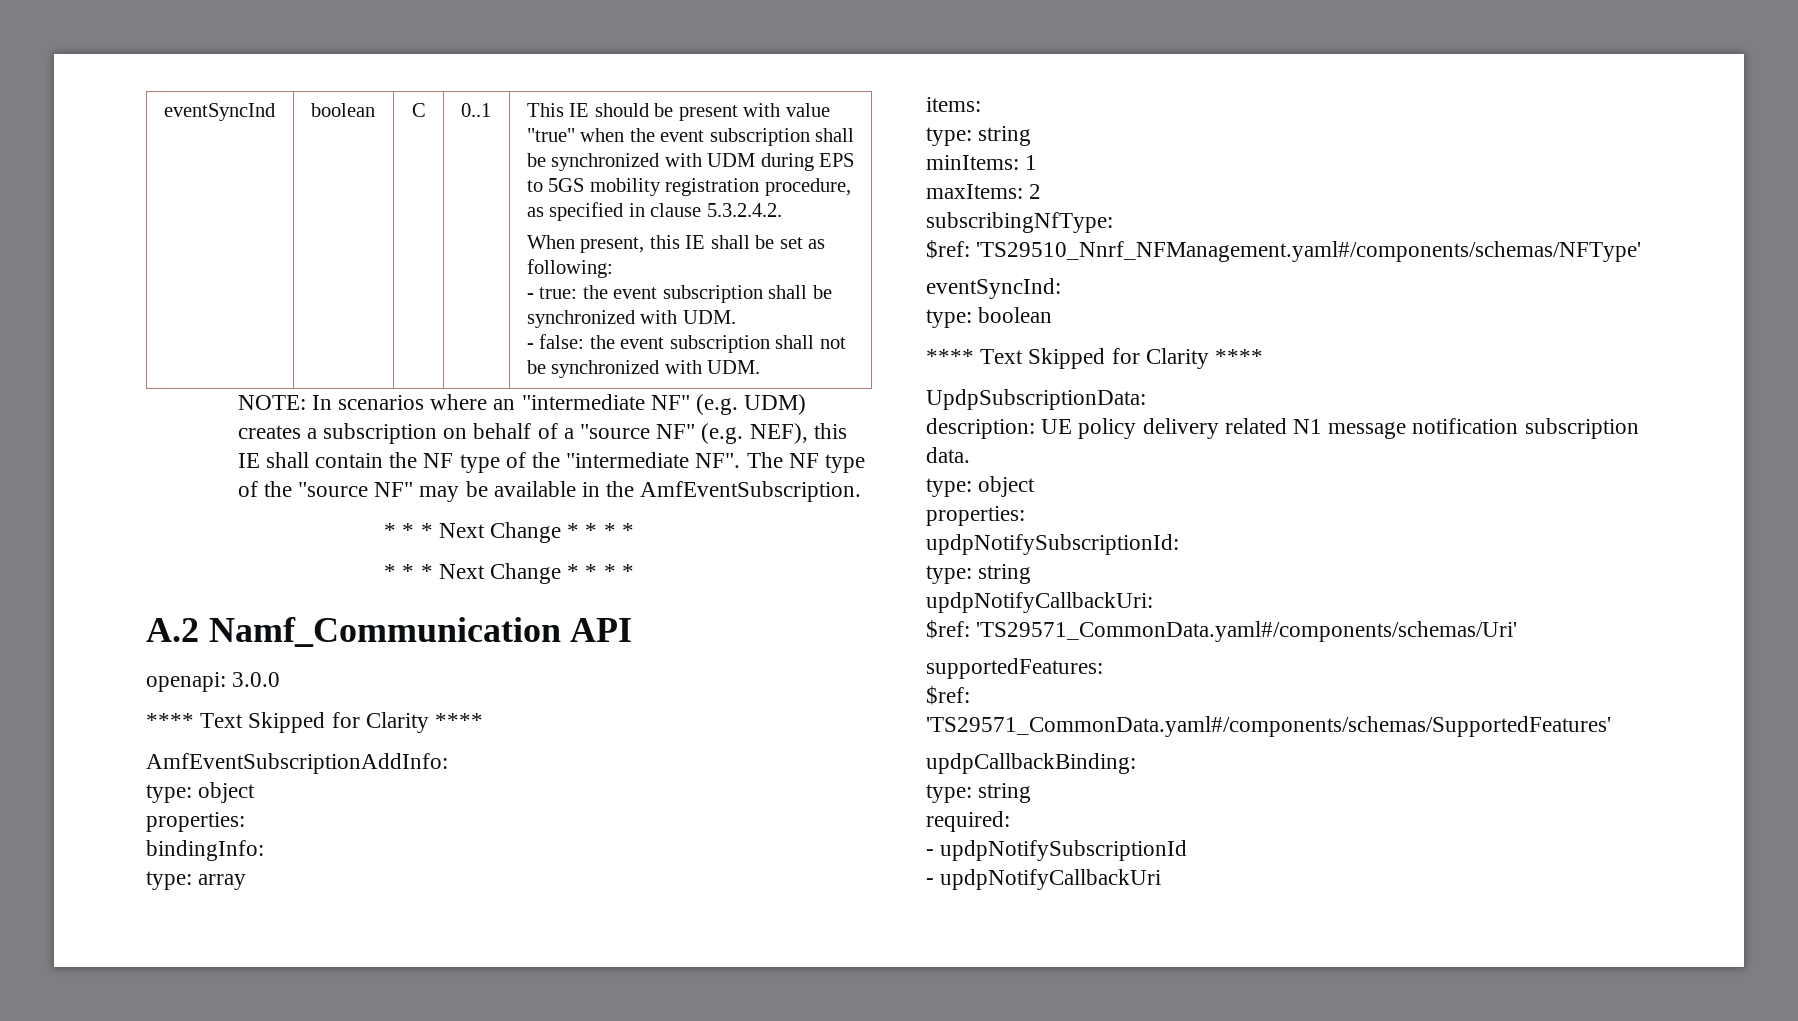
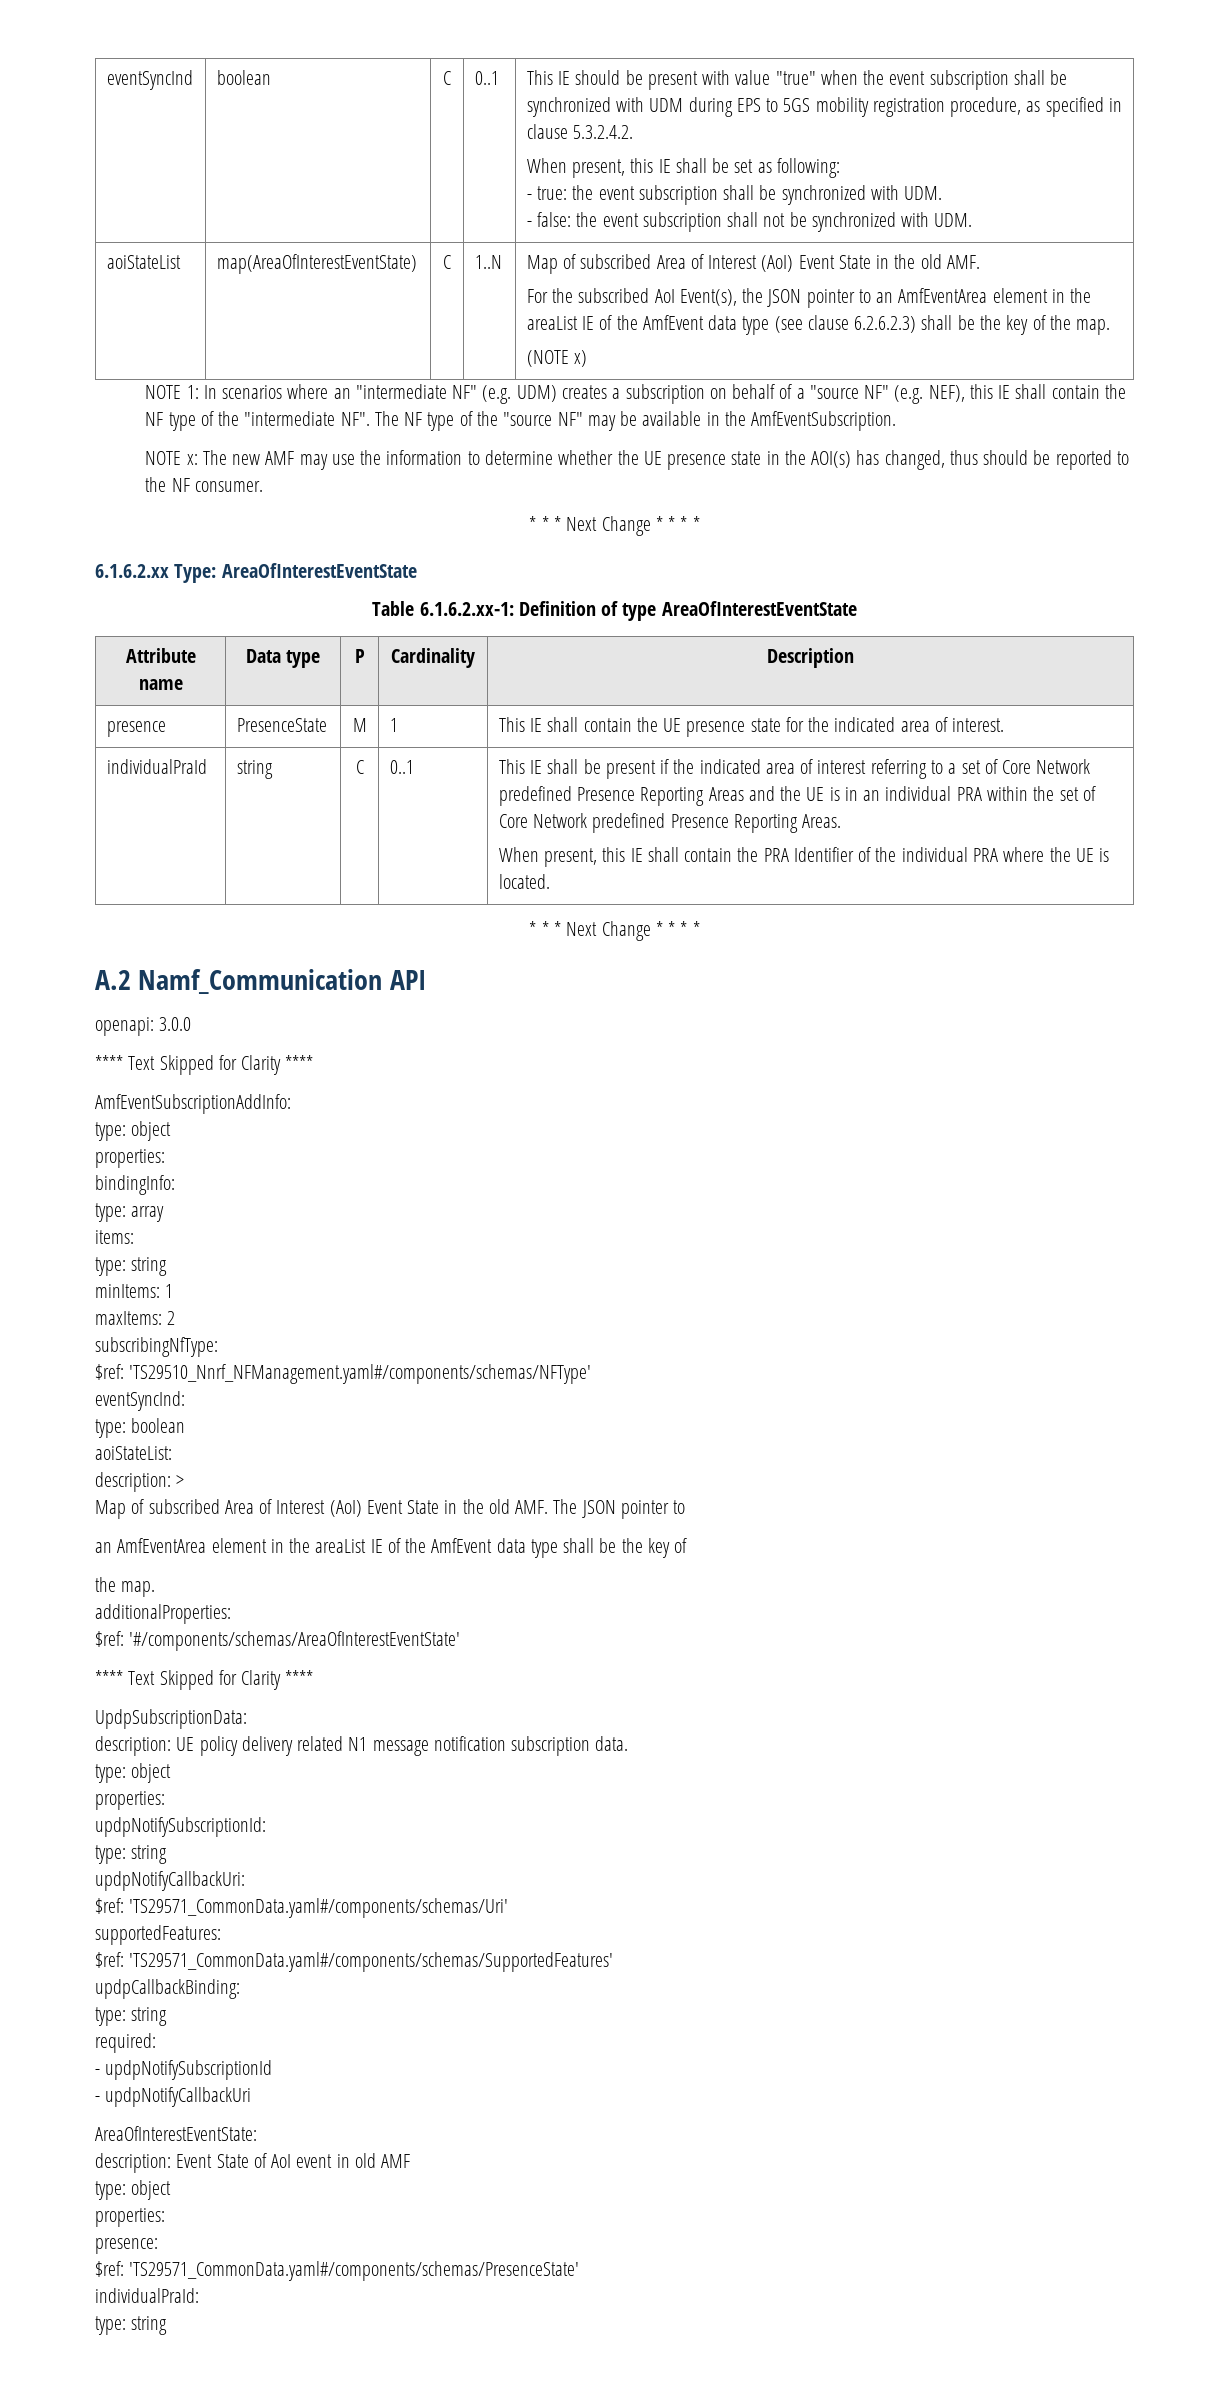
- NOTE: In scenarios where an "intermediate NF" (e.g. UDM) creates a subscription on behalf of a "source NF" (e.g. NEF), this IE shall contain the NF type of the "intermediate NF". The NF type of the "source NF" may be available in the AmfEventSubscription.
+ aoiStateList | map(AreaOfInterestEventState) | C | 1..N | Map of subscribed Area of Interest (AoI) Event State in the old AMF.
+ For the subscribed AoI Event(s), the JSON pointer to an AmfEventArea element in the areaList IE of the AmfEvent data type (see clause 6.2.6.2.3) shall be the key of the map.
+ (NOTE x)
+ NOTE 1: In scenarios where an "intermediate NF" (e.g. UDM) creates a subscription on behalf of a "source NF" (e.g. NEF), this IE shall contain the NF type of the "intermediate NF". The NF type of the "source NF" may be available in the AmfEventSubscription.
+ NOTE x: The new AMF may use the information to determine whether the UE presence state in the AOI(s) has changed, thus should be reported to the NF consumer.
  * * * Next Change * * * *
+ 6.1.6.2.xx Type: AreaOfInterestEventState
+ Table 6.1.6.2.xx-1: Definition of type AreaOfInterestEventState
+ Attribute name | Data type | P | Cardinality | Description
+ presence | PresenceState | M | 1 | This IE shall contain the UE presence state for the indicated area of interest.
+ individualPraId | string | C | 0..1 | This IE shall be present if the indicated area of interest referring to a set of Core Network predefined Presence Reporting Areas and the UE is in an individual PRA within the set of Core Network predefined Presence Reporting Areas.
+ When present, this IE shall contain the PRA Identifier of the individual PRA where the UE is located.
+ aoiStateList:
+ description: >
+ Map of subscribed Area of Interest (AoI) Event State in the old AMF. The JSON pointer to
+ an AmfEventArea element in the areaList IE of the AmfEvent data type shall be the key of
+ the map.
+ additionalProperties:
+ $ref: '#/components/schemas/AreaOfInterestEventState'
+ AreaOfInterestEventState:
+ description: Event State of AoI event in old AMF
+ type: object
+ properties:
+ presence:
+ $ref: 'TS29571_CommonData.yaml#/components/schemas/PresenceState'
+ individualPraId:
+ type: string

